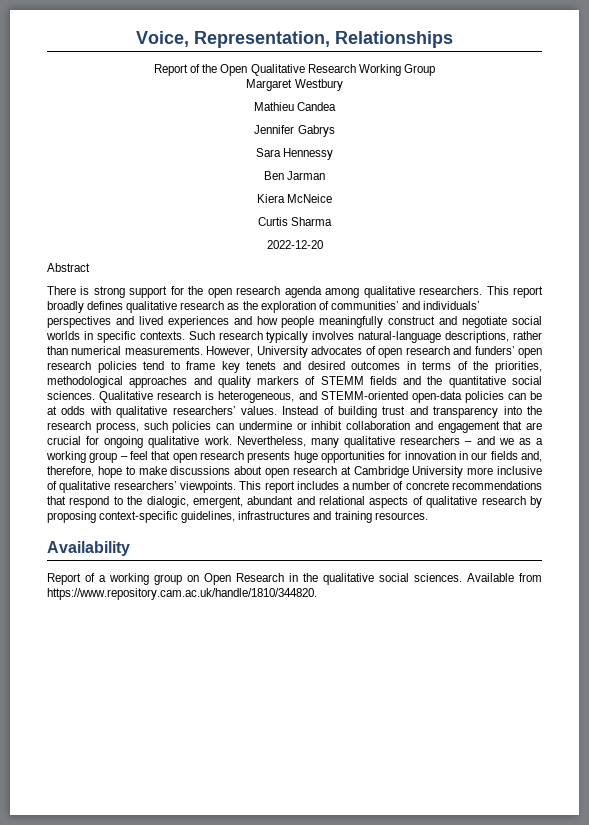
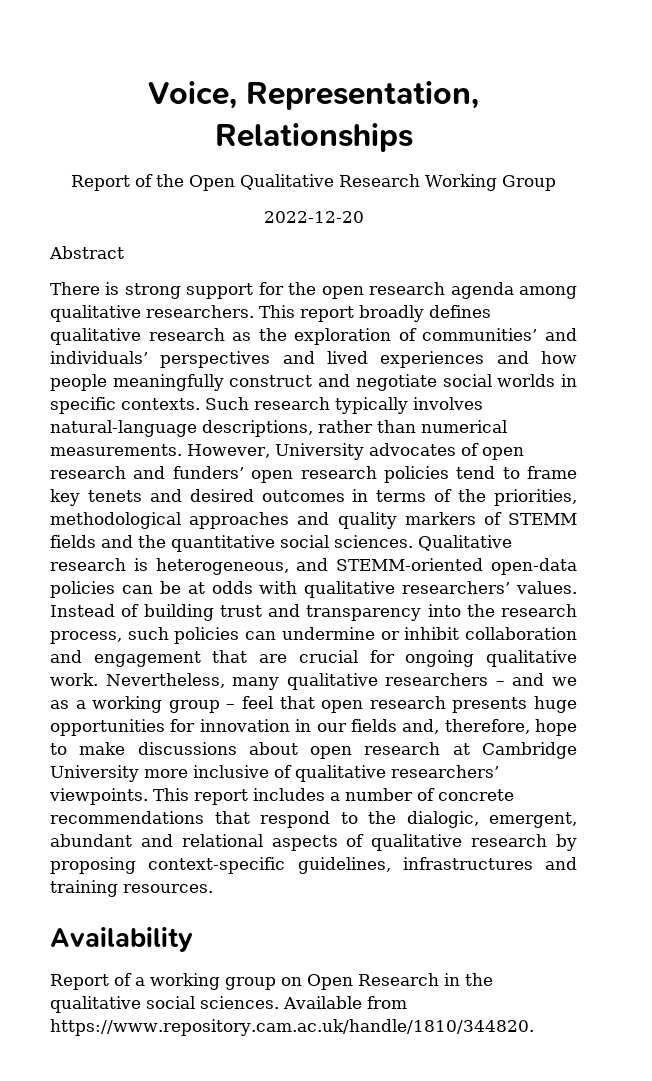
- Margaret Westbury
- Mathieu Candea
- Jennifer Gabrys
- Sara Hennessy
- Ben Jarman
- Kiera McNeice
- Curtis Sharma

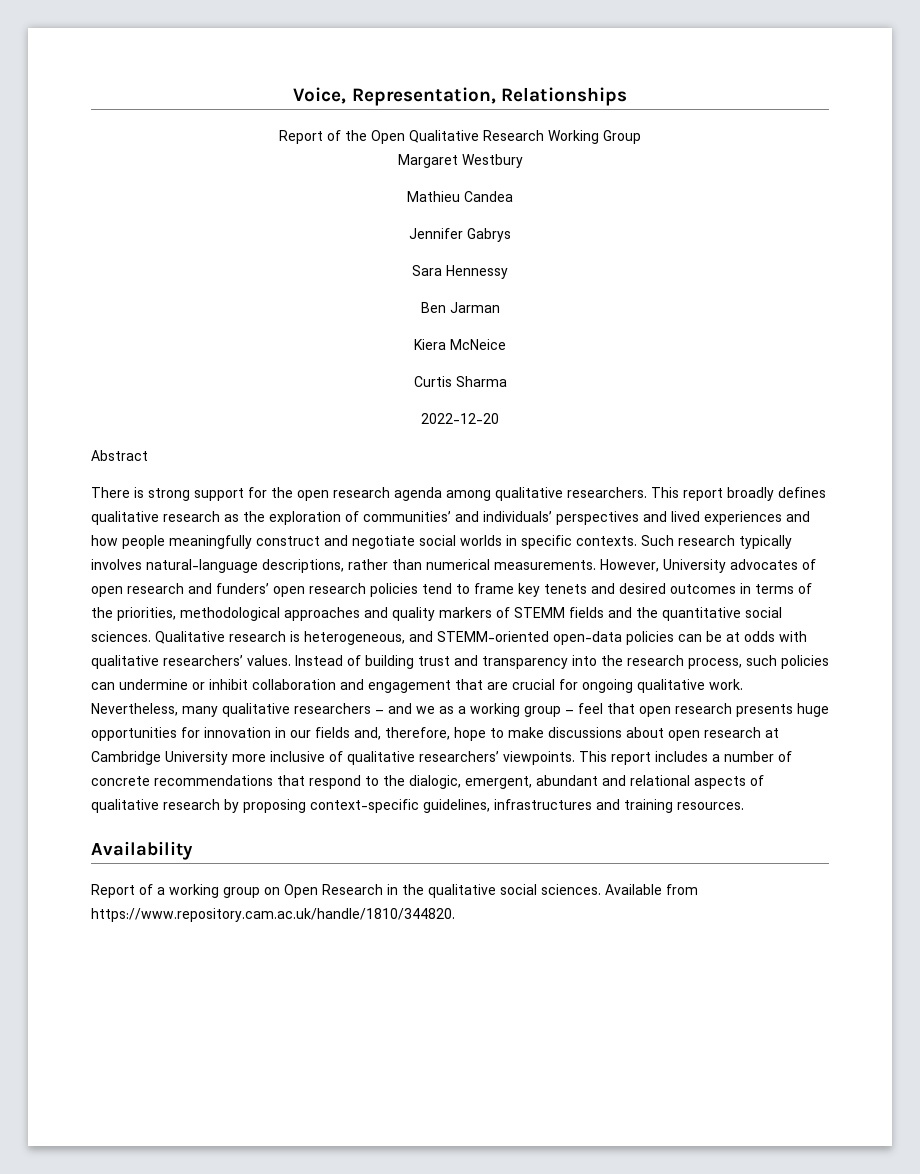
+ Margaret Westbury
+ Mathieu Candea
+ Jennifer Gabrys
+ Sara Hennessy
+ Ben Jarman
+ Kiera McNeice
+ Curtis Sharma

